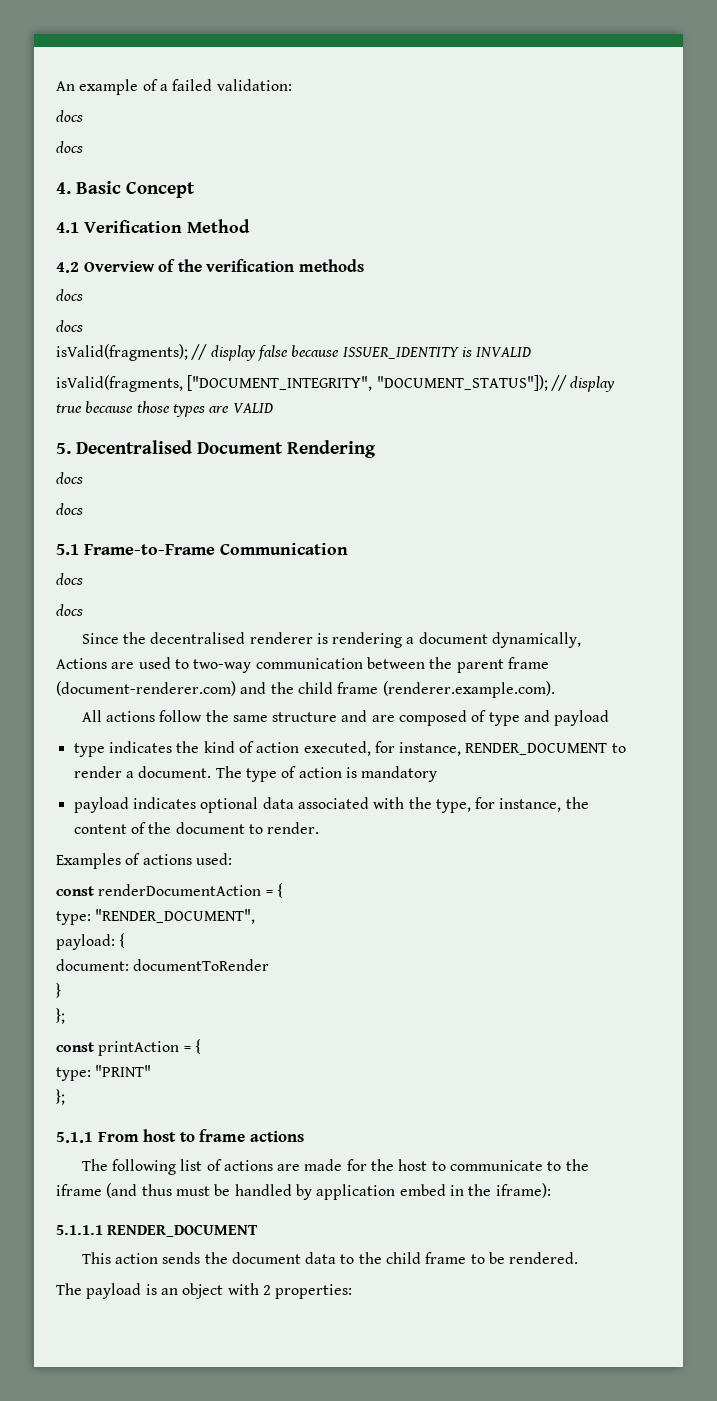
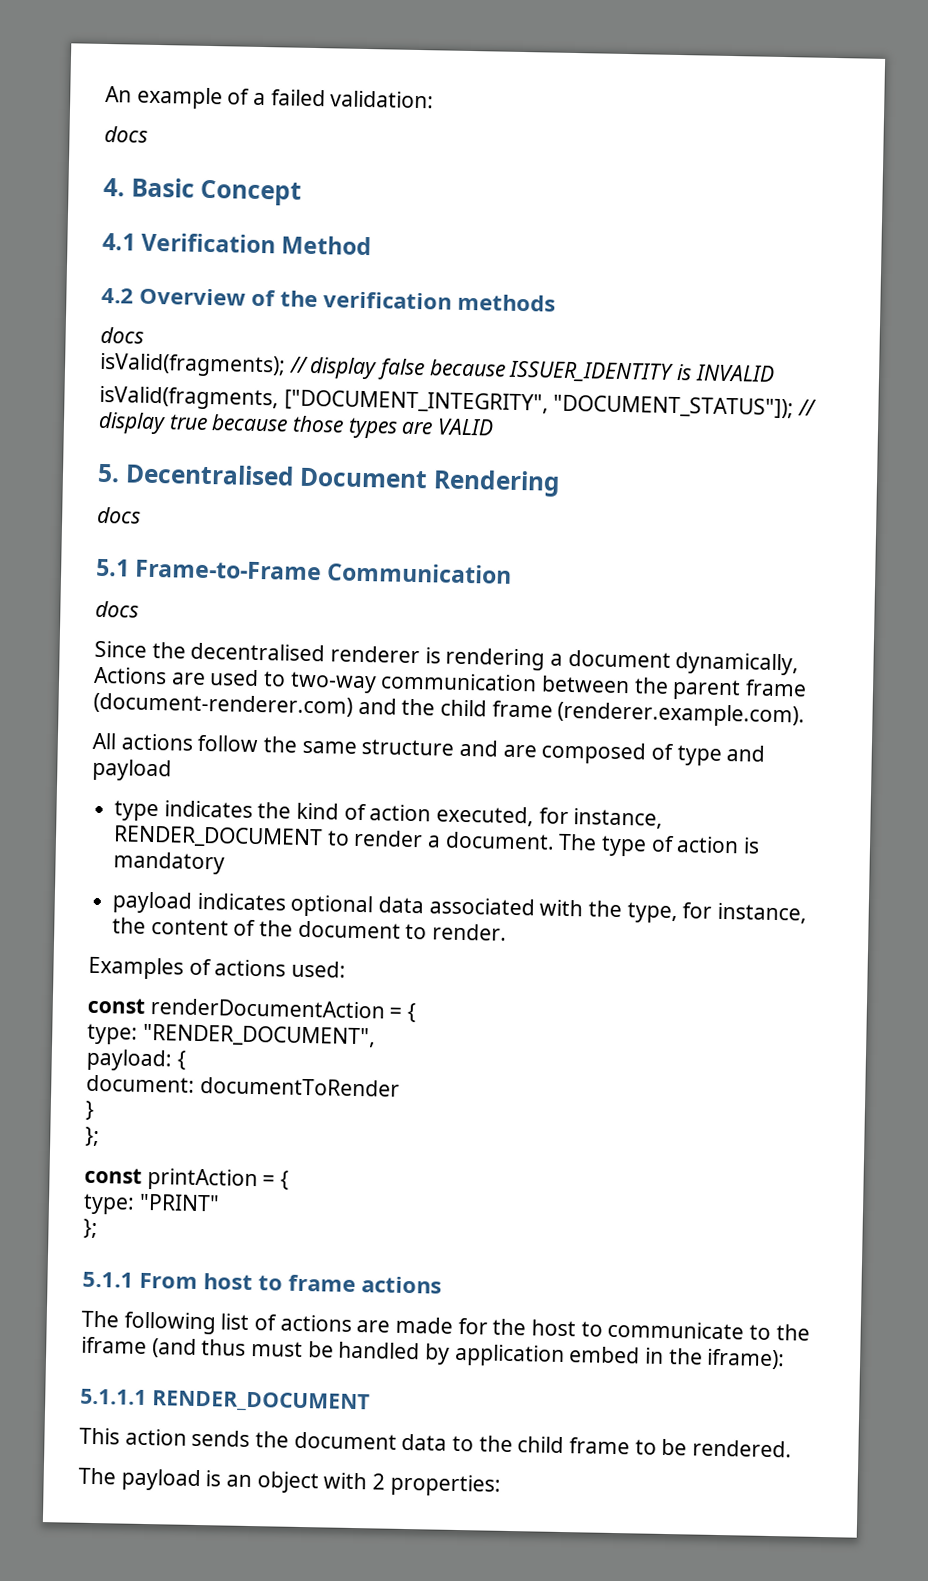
  An example of a failed validation:
- docs
  4.2 Overview of the verification methods
- docs
  5. Decentralised Document Rendering
- docs
  5.1 Frame-to-Frame Communication
- docs

